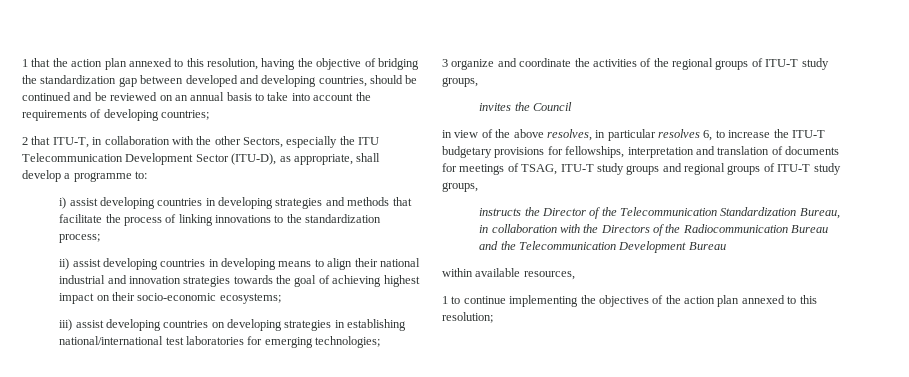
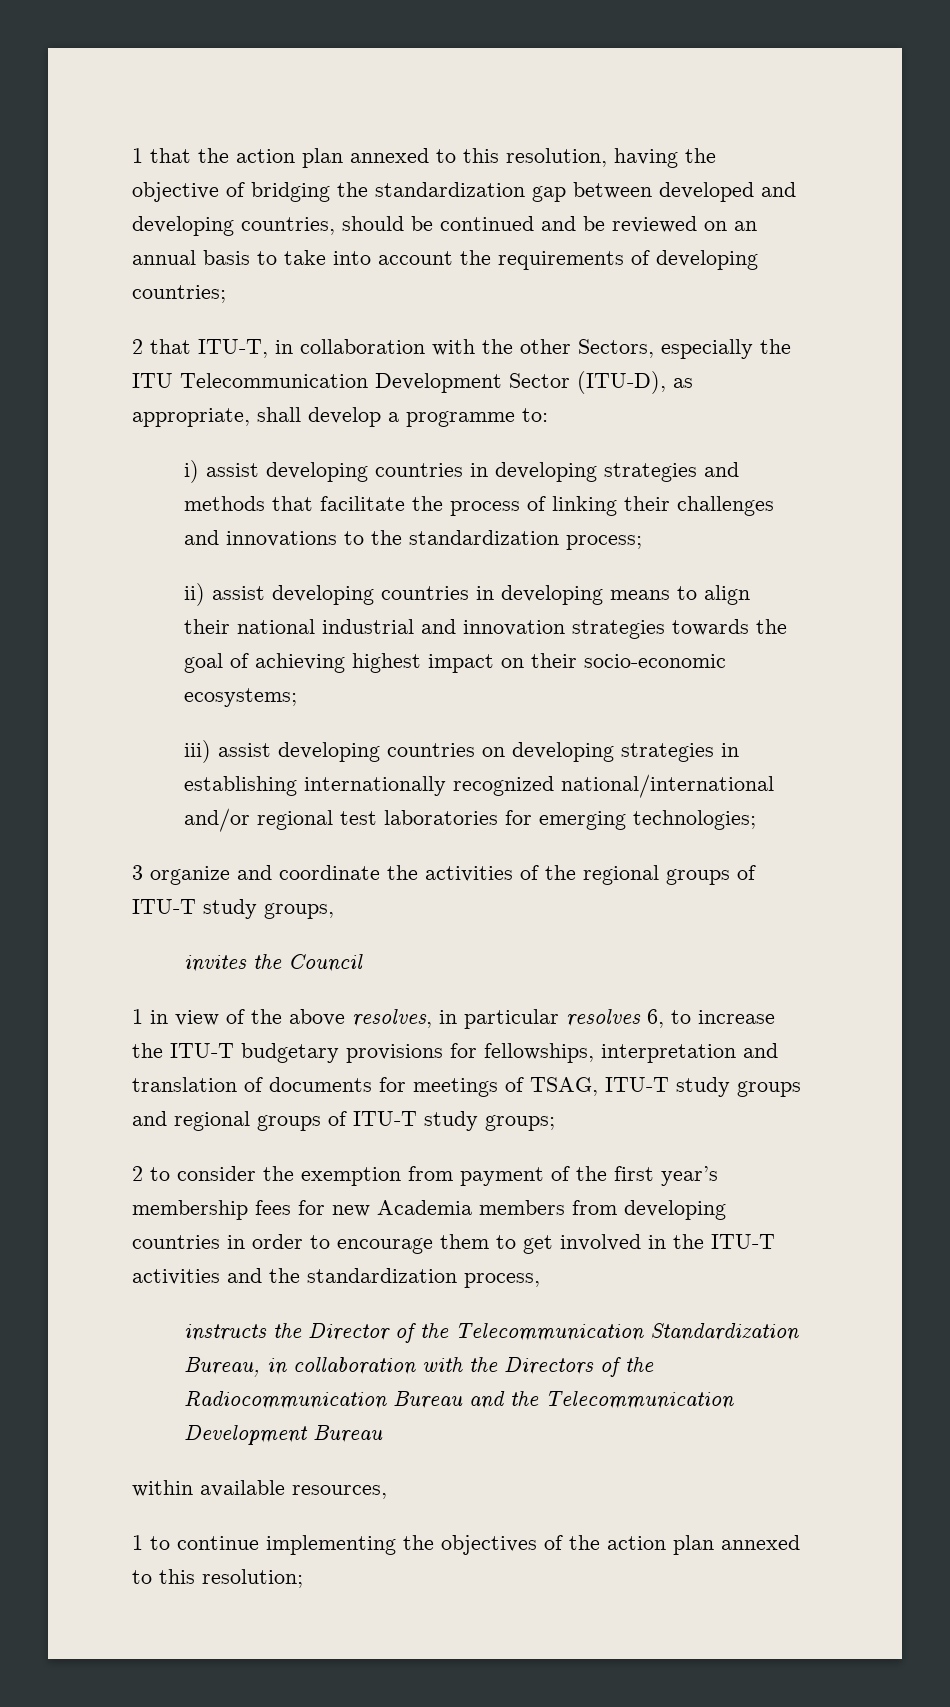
- i) assist developing countries in developing strategies and methods that facilitate the process of linking innovations to the standardization process;
+ i) assist developing countries in developing strategies and methods that facilitate the process of linking their challenges and innovations to the standardization process;
- iii) assist developing countries on developing strategies in establishing national/international test laboratories for emerging technologies;
+ iii) assist developing countries on developing strategies in establishing internationally recognized national/international and/or regional test laboratories for emerging technologies;
- in view of the above resolves, in particular resolves 6, to increase the ITU-T budgetary provisions for fellowships, interpretation and translation of documents for meetings of TSAG, ITU-T study groups and regional groups of ITU-T study groups,
+ 1 in view of the above resolves, in particular resolves 6, to increase the ITU-T budgetary provisions for fellowships, interpretation and translation of documents for meetings of TSAG, ITU-T study groups and regional groups of ITU-T study groups;
+ 2 to consider the exemption from payment of the first year’s membership fees for new Academia members from developing countries in order to encourage them to get involved in the ITU-T activities and the standardization process,

